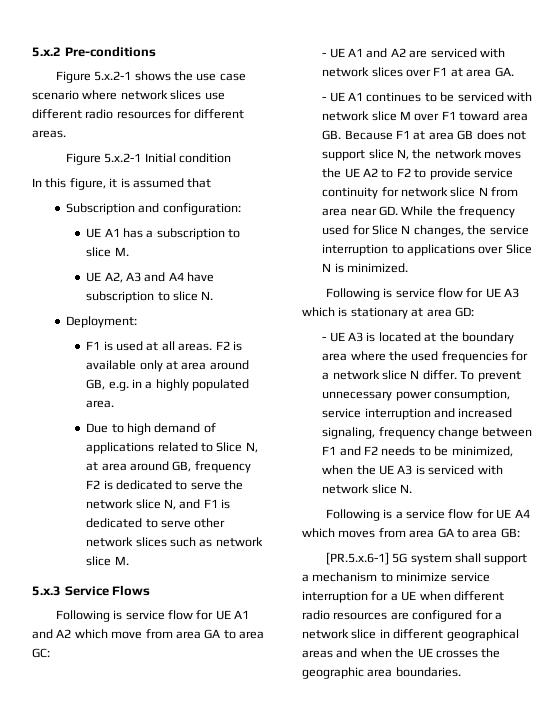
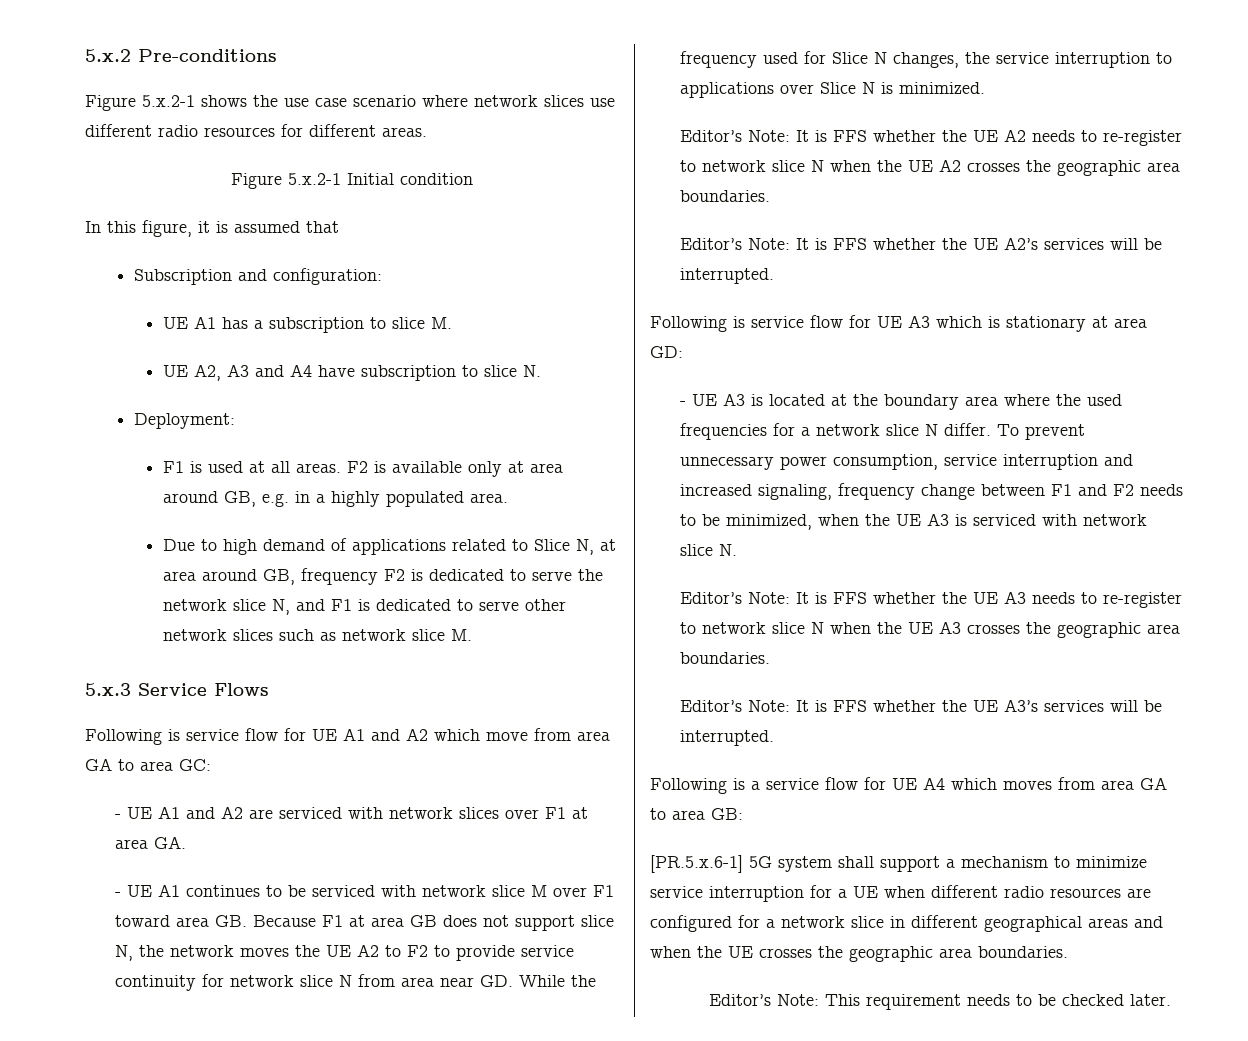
+ Editor’s Note: It is FFS whether the UE A2 needs to re-register to network slice N when the UE A2 crosses the geographic area boundaries.
+ Editor’s Note: It is FFS whether the UE A2’s services will be interrupted.
+ Editor’s Note: It is FFS whether the UE A3 needs to re-register to network slice N when the UE A3 crosses the geographic area boundaries.
+ Editor’s Note: It is FFS whether the UE A3’s services will be interrupted.
+ Editor’s Note: This requirement needs to be checked later.

